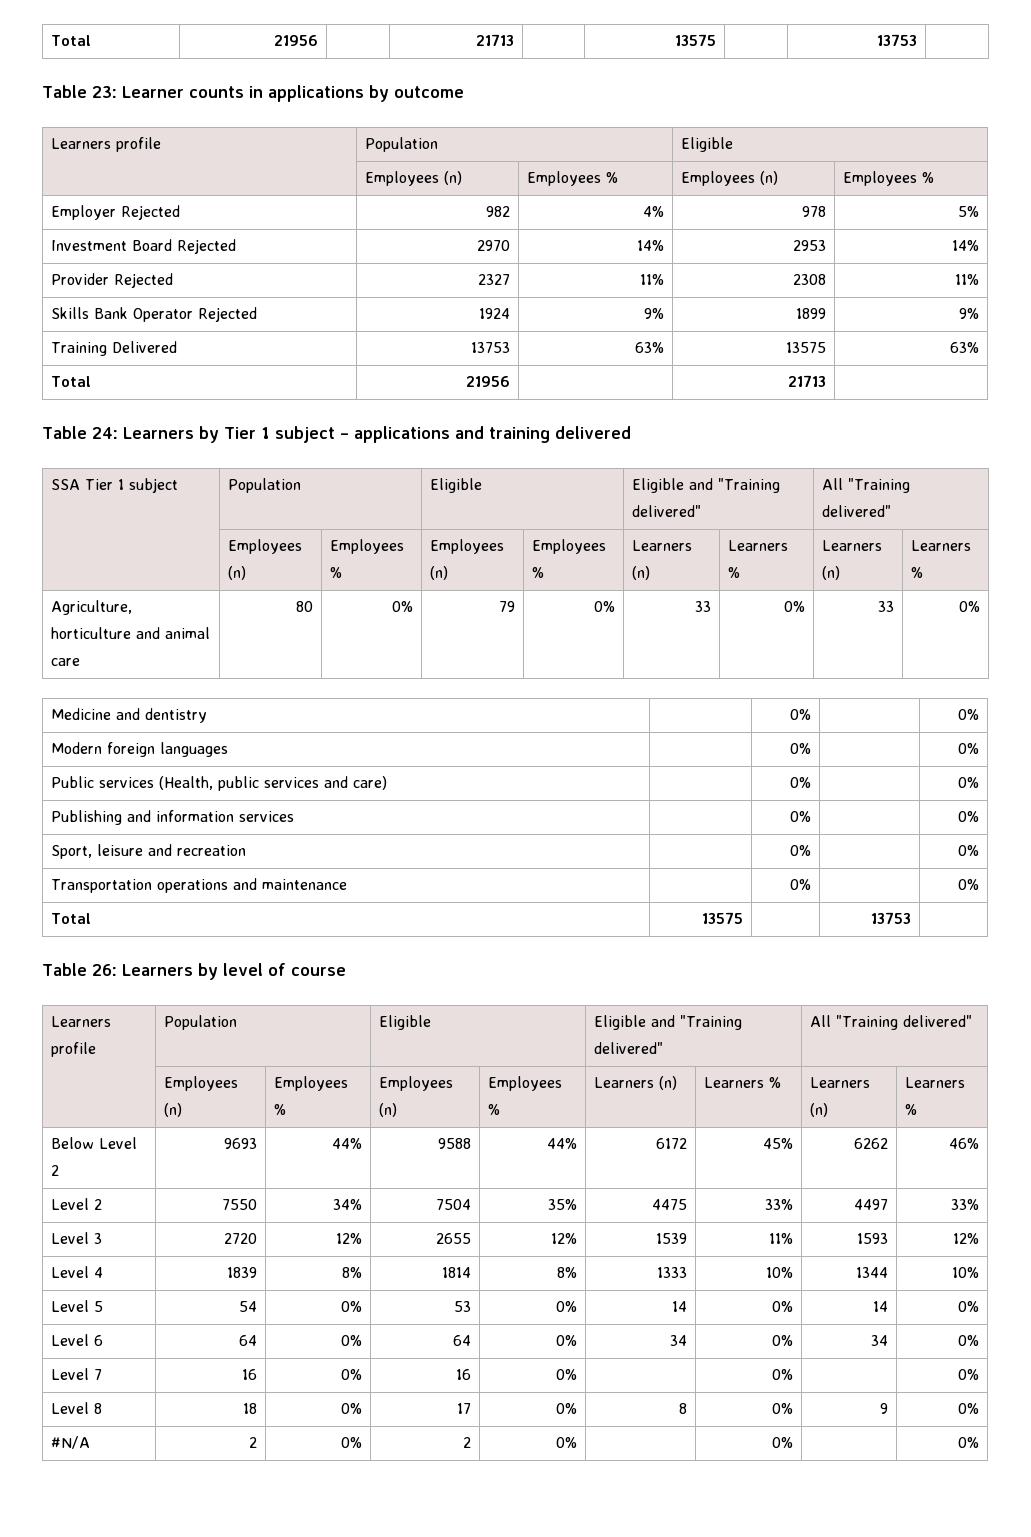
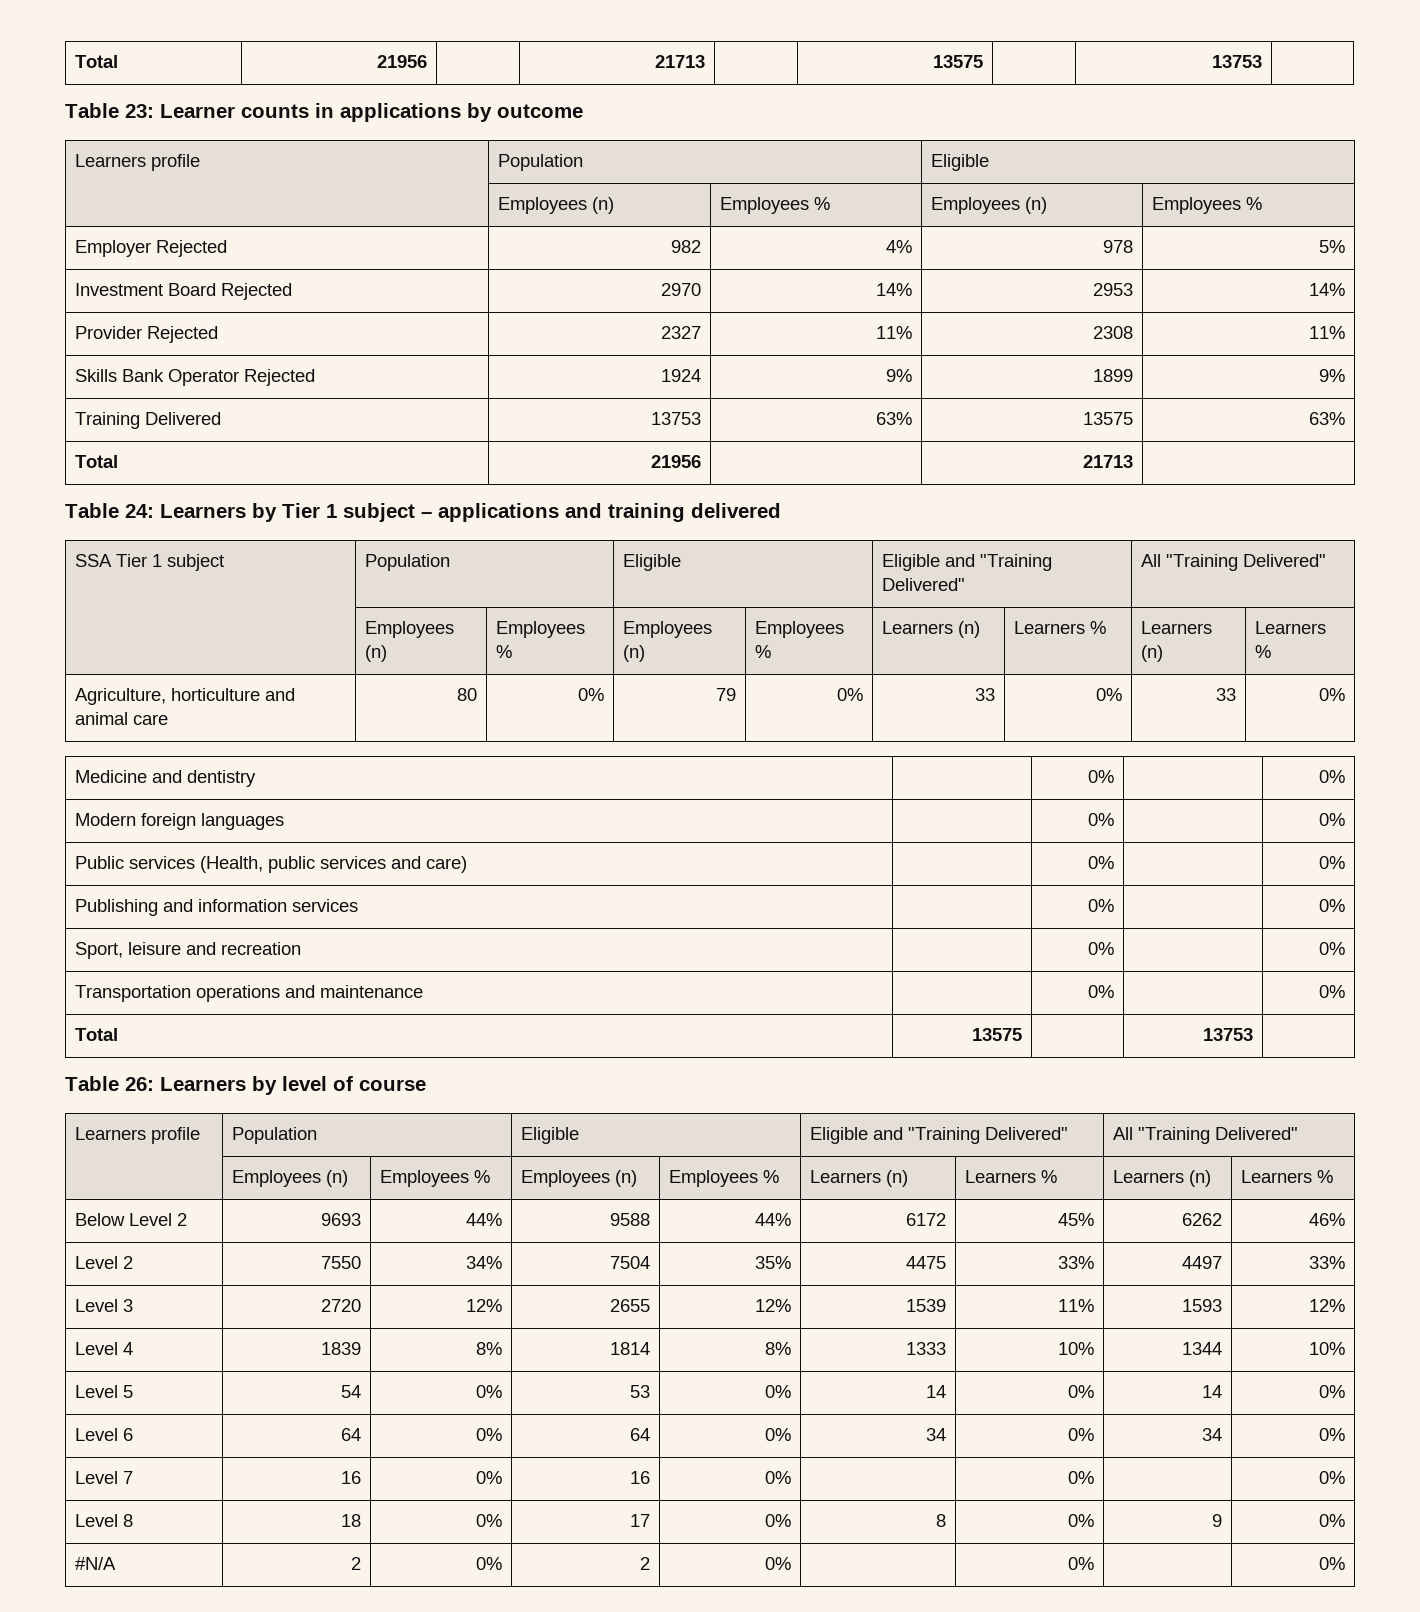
- SSA Tier 1 subject | Population | Eligible | Eligible and "Training delivered" | All "Training delivered"
+ SSA Tier 1 subject | Population | Eligible | Eligible and "Training Delivered" | All "Training Delivered"
- Learners profile | Population | Eligible | Eligible and "Training delivered" | All "Training delivered"
+ Learners profile | Population | Eligible | Eligible and "Training Delivered" | All "Training Delivered"

